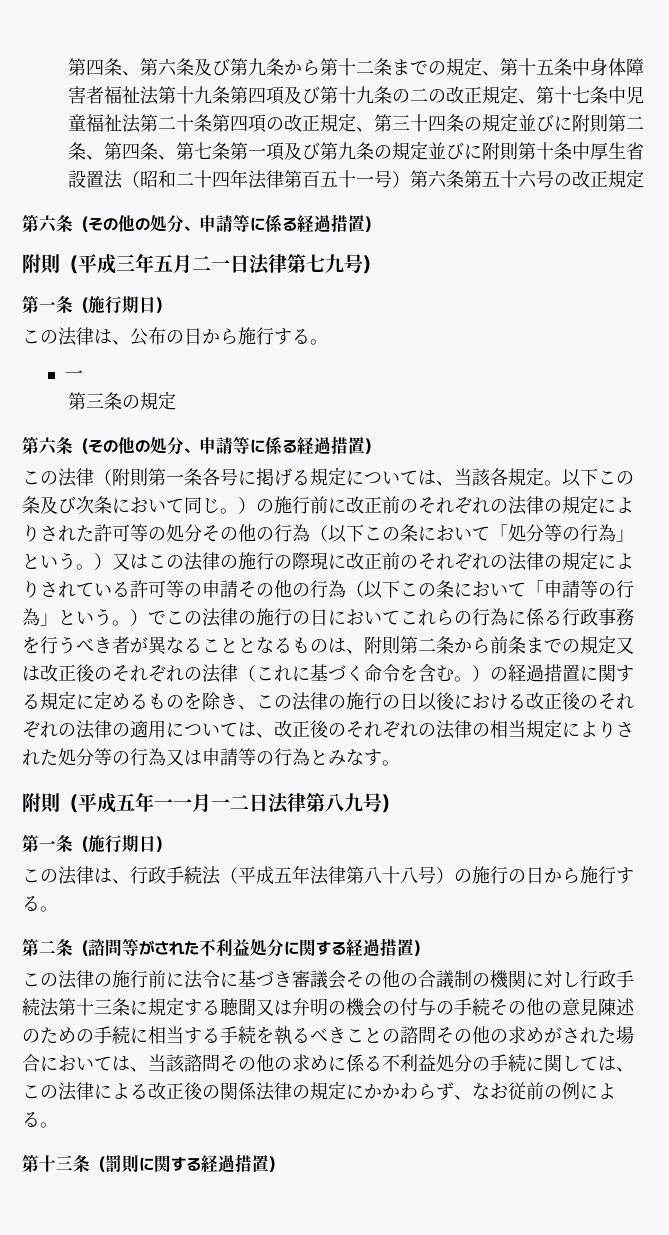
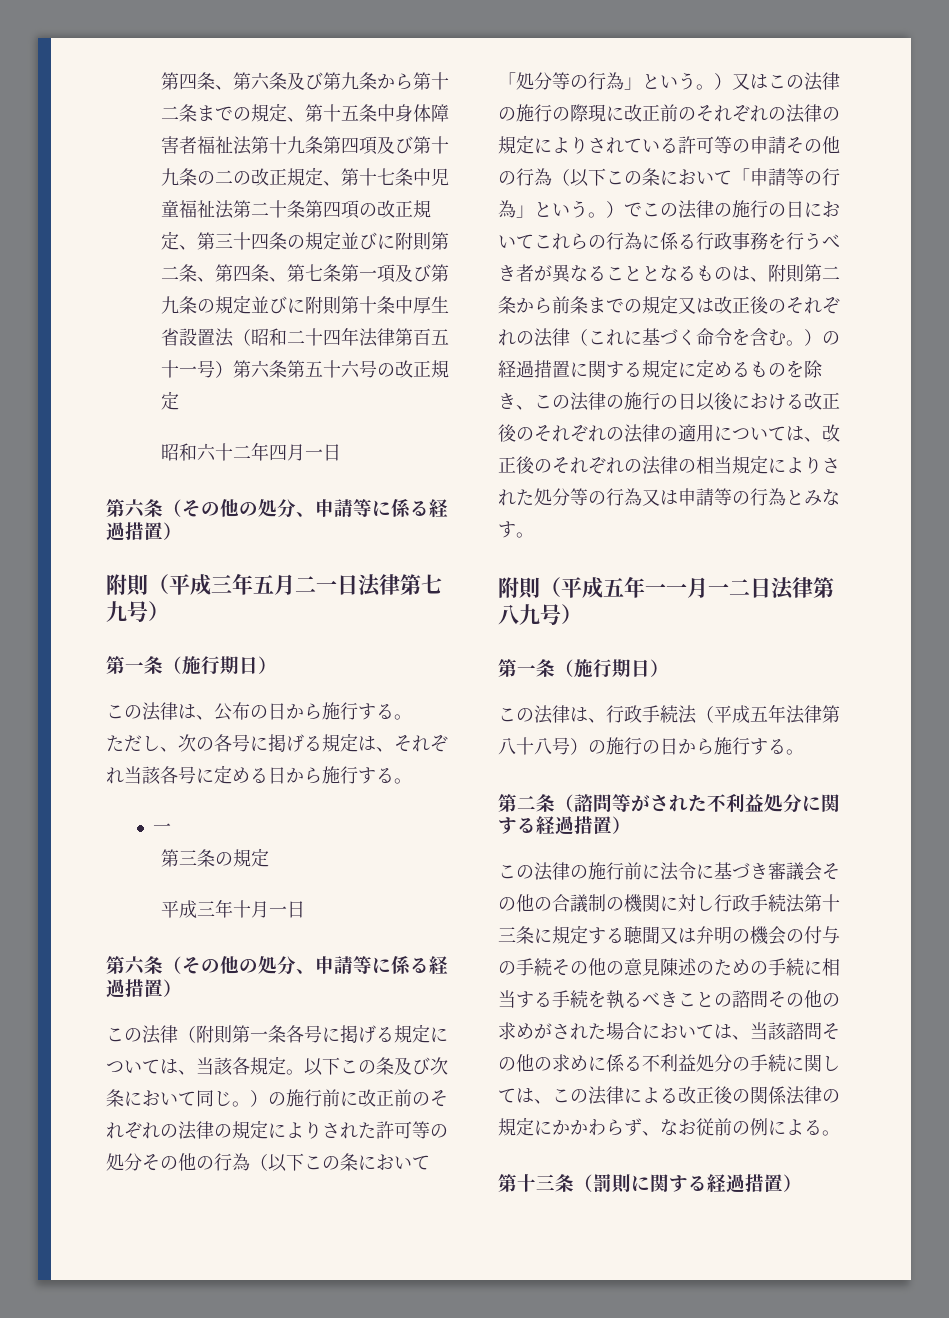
+ 昭和六十二年四月一日
+ ただし、次の各号に掲げる規定は、それぞれ当該各号に定める日から施行する。
+ 平成三年十月一日

